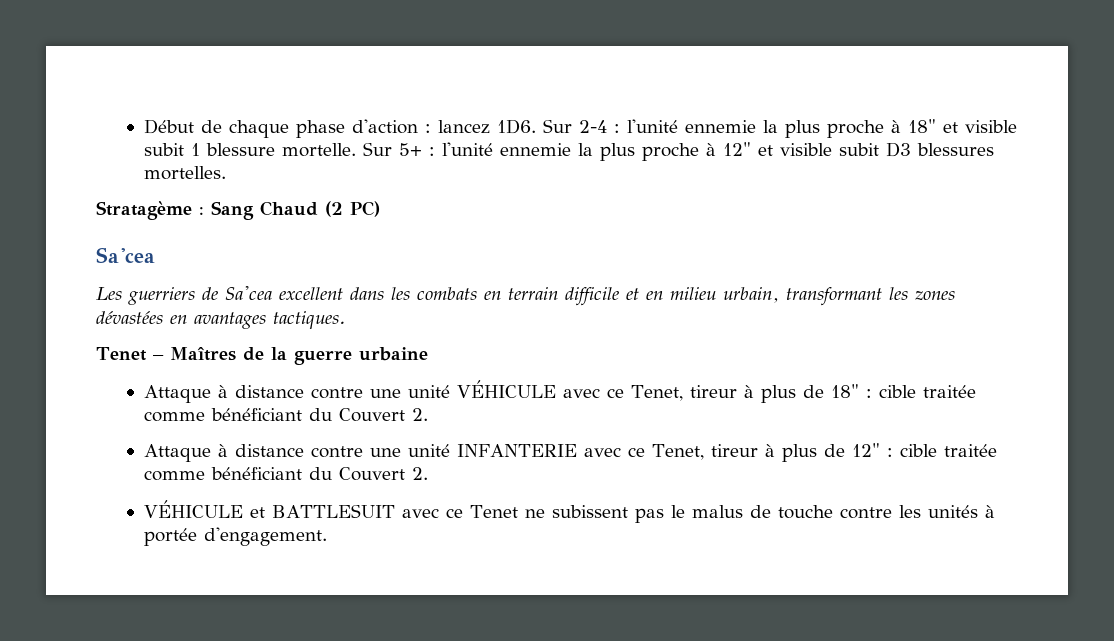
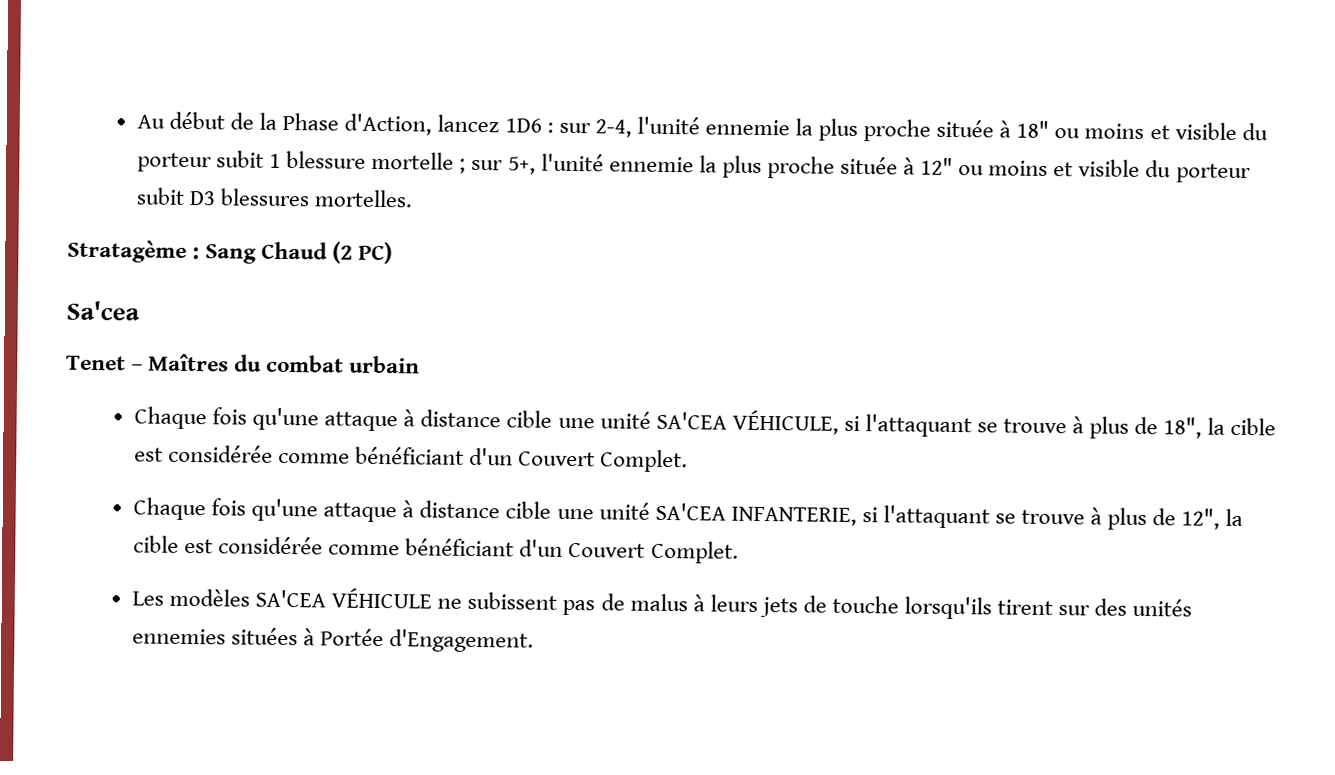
- Début de chaque phase d'action : lancez 1D6. Sur 2-4 : l'unité ennemie la plus proche à 18" et visible subit 1 blessure mortelle. Sur 5+ : l'unité ennemie la plus proche à 12" et visible subit D3 blessures mortelles.
+ Au début de la Phase d'Action, lancez 1D6 : sur 2-4, l'unité ennemie la plus proche située à 18" ou moins et visible du porteur subit 1 blessure mortelle ; sur 5+, l'unité ennemie la plus proche située à 12" ou moins et visible du porteur subit D3 blessures mortelles.
- Les guerriers de Sa'cea excellent dans les combats en terrain difficile et en milieu urbain, transformant les zones dévastées en avantages tactiques.
- Tenet – Maîtres de la guerre urbaine
- Attaque à distance contre une unité VÉHICULE avec ce Tenet, tireur à plus de 18" : cible traitée comme bénéficiant du Couvert 2.
- Attaque à distance contre une unité INFANTERIE avec ce Tenet, tireur à plus de 12" : cible traitée comme bénéficiant du Couvert 2.
- VÉHICULE et BATTLESUIT avec ce Tenet ne subissent pas le malus de touche contre les unités à portée d'engagement.
+ Tenet – Maîtres du combat urbain
+ Chaque fois qu'une attaque à distance cible une unité SA'CEA VÉHICULE, si l'attaquant se trouve à plus de 18", la cible est considérée comme bénéficiant d'un Couvert Complet.
+ Chaque fois qu'une attaque à distance cible une unité SA'CEA INFANTERIE, si l'attaquant se trouve à plus de 12", la cible est considérée comme bénéficiant d'un Couvert Complet.
+ Les modèles SA'CEA VÉHICULE ne subissent pas de malus à leurs jets de touche lorsqu'ils tirent sur des unités ennemies situées à Portée d'Engagement.

